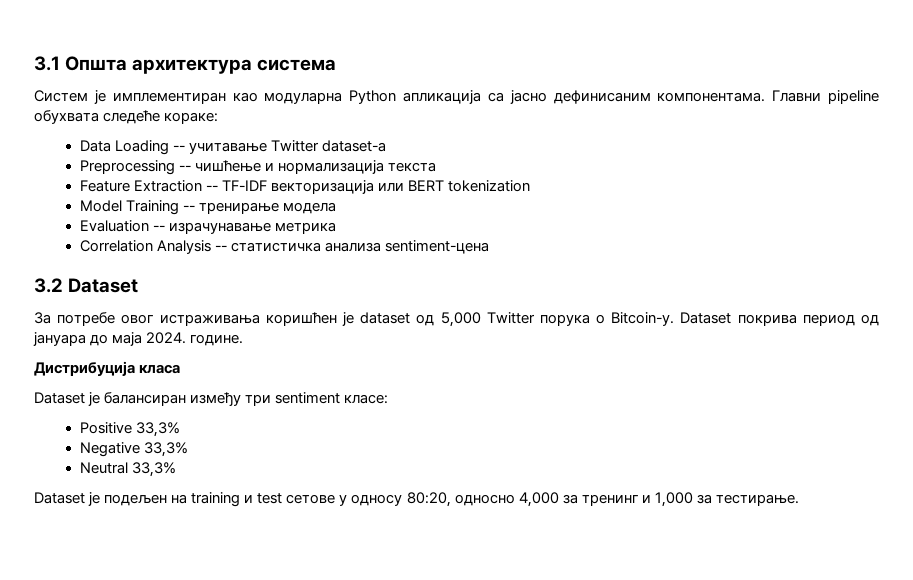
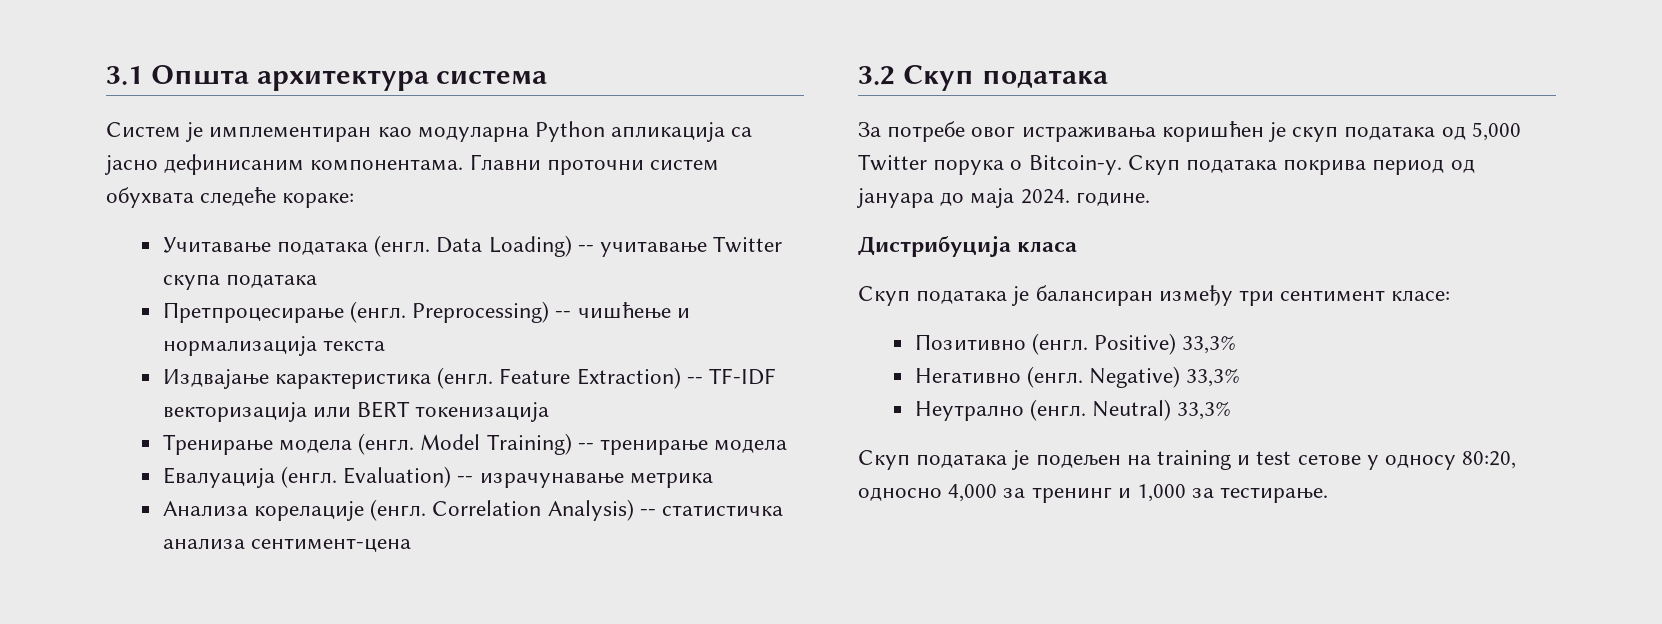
- Главни pipeline обухвата следеће кораке:
+ Главни проточни систем обухвата следеће кораке:
- Data Loading -- учитавање Twitter dataset-а
- Preprocessing -- чишћење и нормализација текста
+ Учитавање података (енгл. Data Loading) -- учитавање Twitter скупа података
+ Претпроцесирање (енгл. Preprocessing) -- чишћење и нормализација текста
- Feature Extraction -- TF-IDF векторизација или BERT tokenization
- Model Training -- тренирање модела
+ Издвајање карактеристика (енгл. Feature Extraction) -- TF-IDF векторизација или BERT токенизација
+ Тренирање модела (енгл. Model Training) -- тренирање модела
- Evaluation -- израчунавање метрика
+ Евалуација (енгл. Evaluation) -- израчунавање метрика
- Correlation Analysis -- статистичка анализа sentiment-цена
+ Анализа корелације (енгл. Correlation Analysis) -- статистичка анализа сентимент-цена
- 3.2 Dataset
+ 3.2 Скуп података
- За потребе овог истраживања коришћен је dataset од 5,000 Twitter порука о Bitcoin-у.
+ За потребе овог истраживања коришћен је скуп података од 5,000 Twitter порука о Bitcoin-у.
- Dataset покрива период од јануара до маја 2024. године.
+ Скуп података покрива период од јануара до маја 2024. године.
- Dataset је балансиран између три sentiment класе:
+ Скуп података је балансиран између три сентимент класе:
- Positive 33,3%
- Negative 33,3%
- Neutral 33,3%
- Dataset је подељен на training и test сетове у односу 80:20, односно 4,000 за тренинг и 1,000 за тестирање.
+ Позитивно (енгл. Positive) 33,3%
+ Негативно (енгл. Negative) 33,3%
+ Неутрално (енгл. Neutral) 33,3%
+ Скуп података је подељен на training и test сетове у односу 80:20, односно 4,000 за тренинг и 1,000 за тестирање.

